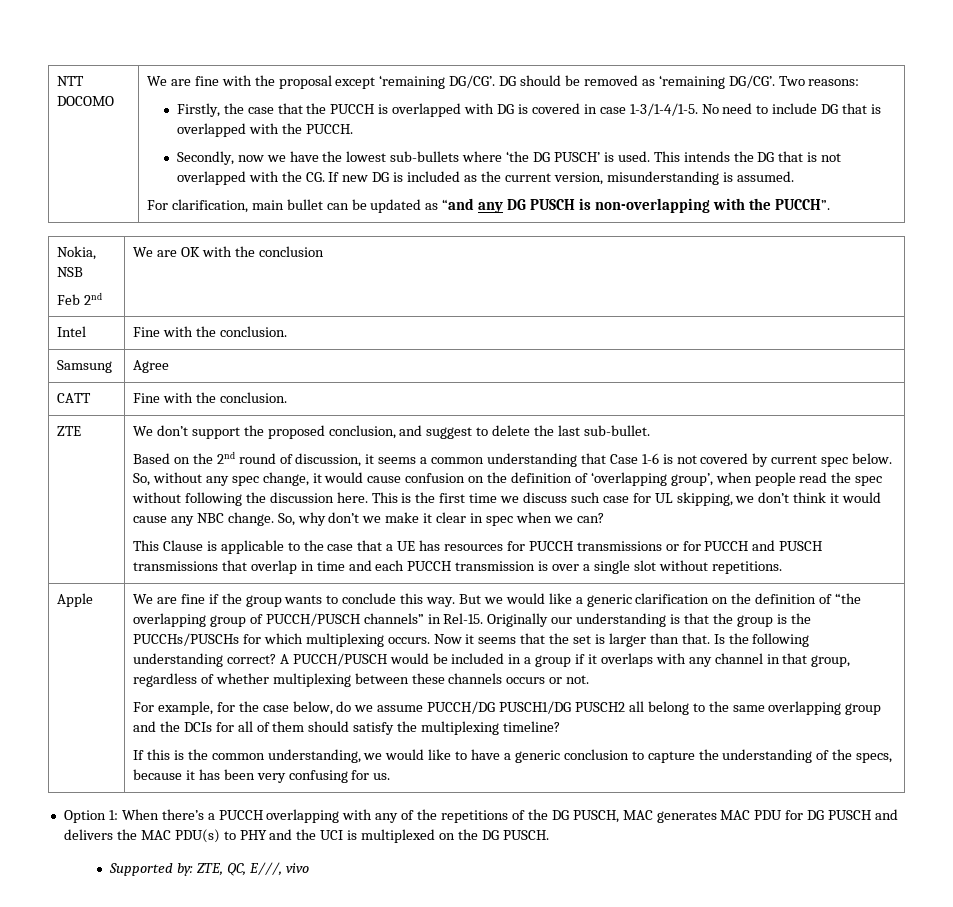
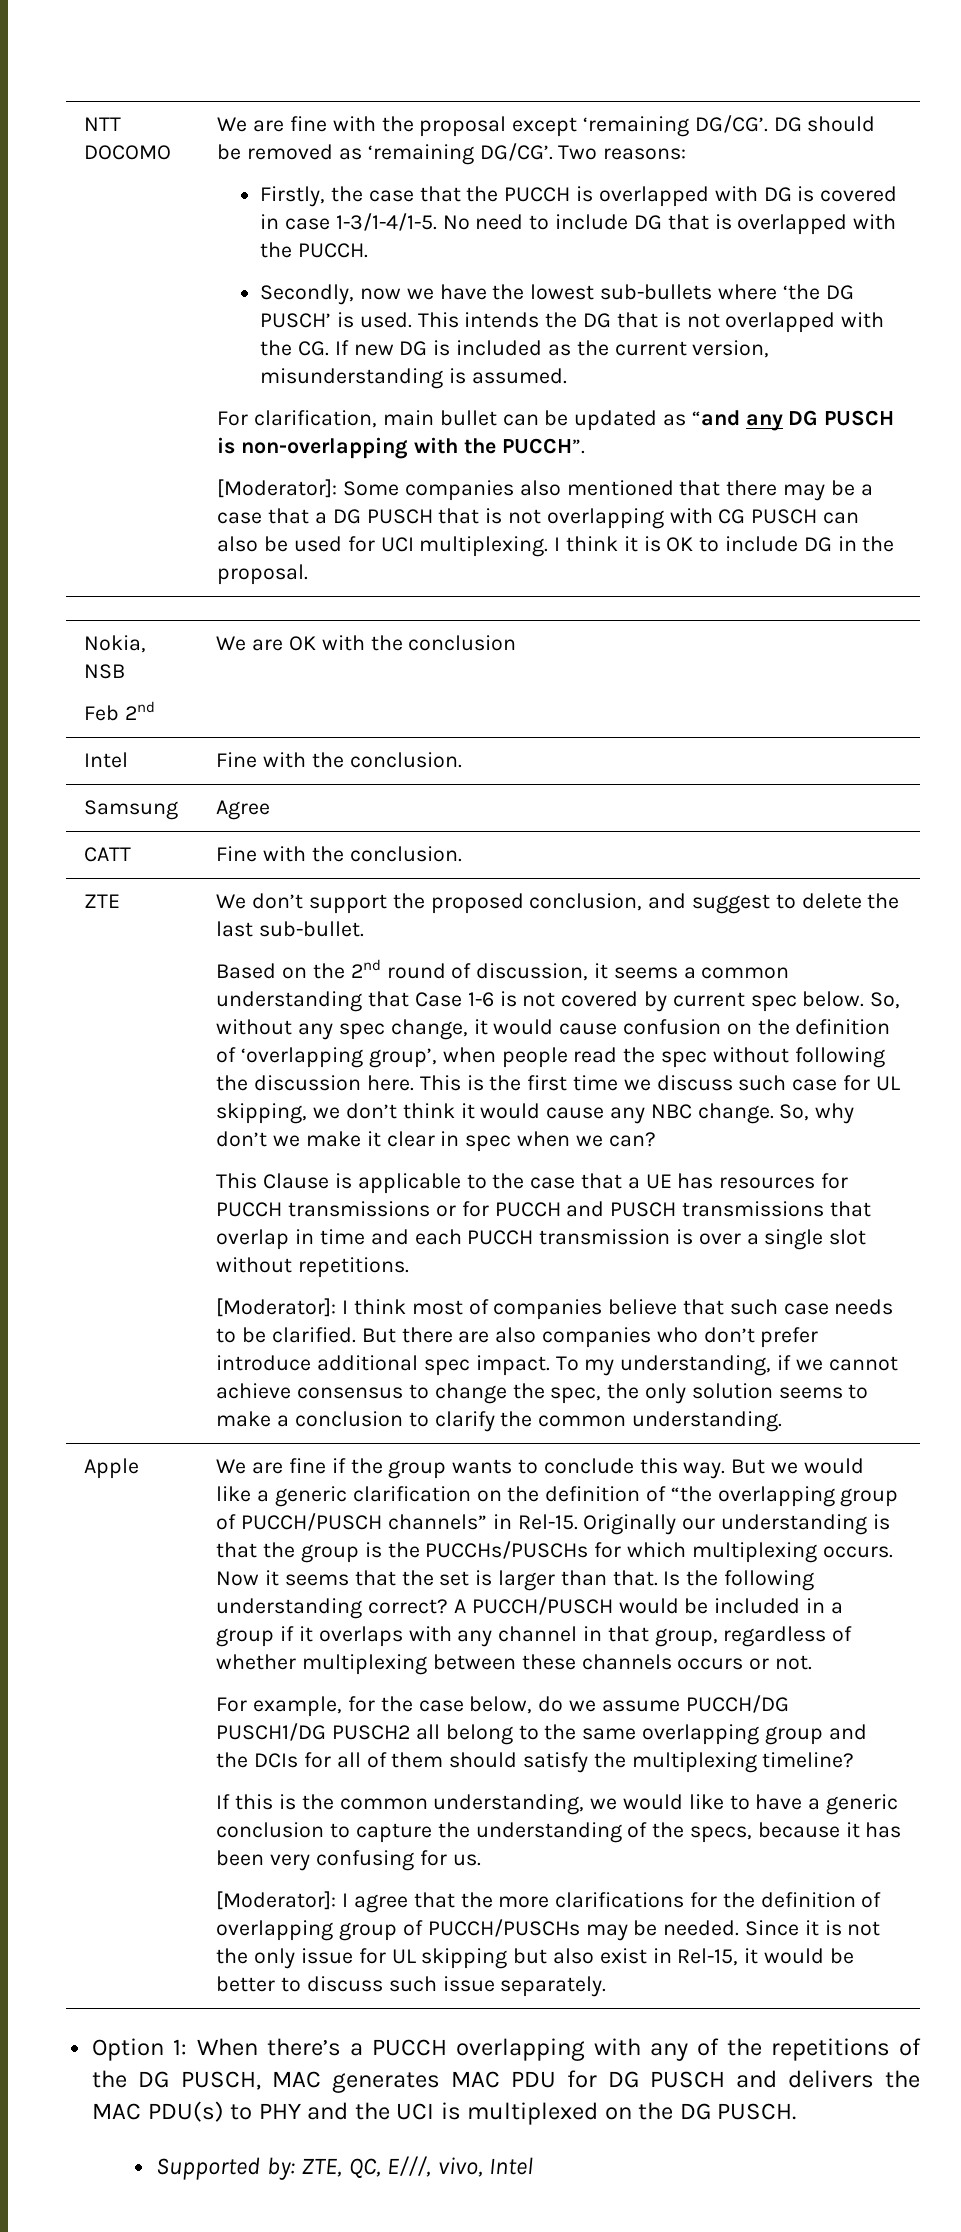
+ [Moderator]: Some companies also mentioned that there may be a case that a DG PUSCH that is not overlapping with CG PUSCH can also be used for UCI multiplexing. I think it is OK to include DG in the proposal.
+ [Moderator]: I think most of companies believe that such case needs to be clarified. But there are also companies who don’t prefer introduce additional spec impact. To my understanding, if we cannot achieve consensus to change the spec, the only solution seems to make a conclusion to clarify the common understanding.
+ [Moderator]: I agree that the more clarifications for the definition of overlapping group of PUCCH/PUSCHs may be needed. Since it is not the only issue for UL skipping but also exist in Rel-15, it would be better to discuss such issue separately.
- Supported by: ZTE, QC, E///, vivo
+ Supported by: ZTE, QC, E///, vivo, Intel

